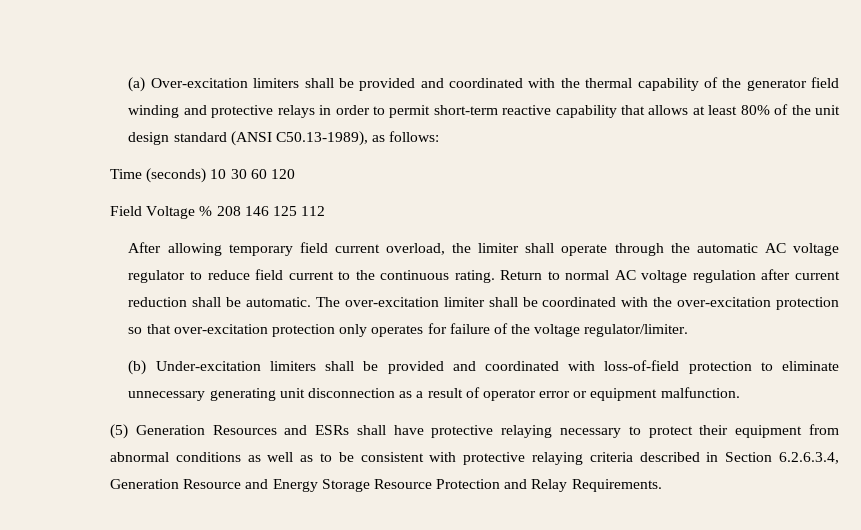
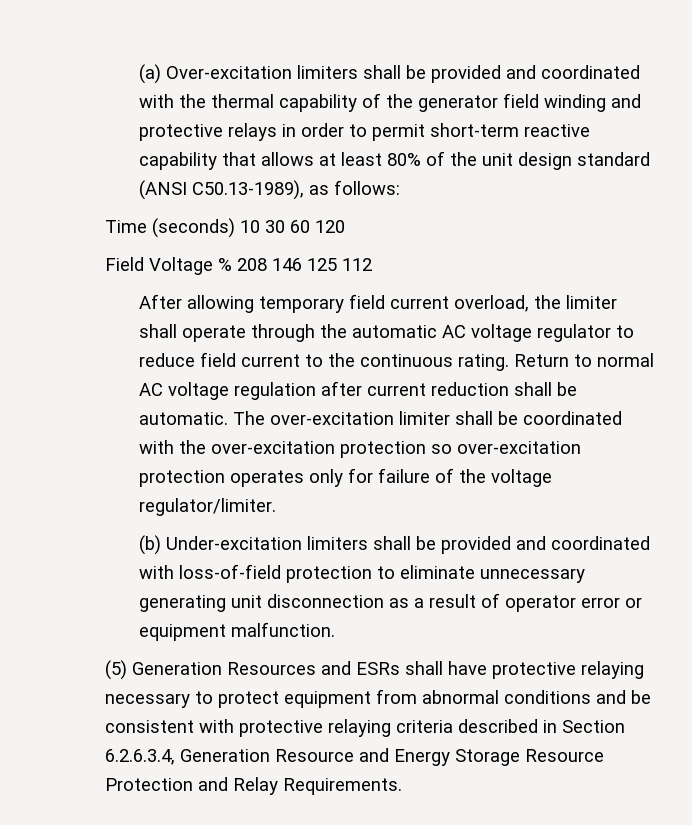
- The over-excitation limiter shall be coordinated with the over-excitation protection so that over-excitation protection only operates for failure of the voltage regulator/limiter.
+ The over-excitation limiter shall be coordinated with the over-excitation protection so over-excitation protection operates only for failure of the voltage regulator/limiter.
- (5) Generation Resources and ESRs shall have protective relaying necessary to protect their equipment from abnormal conditions as well as to be consistent with protective relaying criteria described in Section 6.2.6.3.4, Generation Resource and Energy Storage Resource Protection and Relay Requirements.
+ (5) Generation Resources and ESRs shall have protective relaying necessary to protect equipment from abnormal conditions and be consistent with protective relaying criteria described in Section 6.2.6.3.4, Generation Resource and Energy Storage Resource Protection and Relay Requirements.

